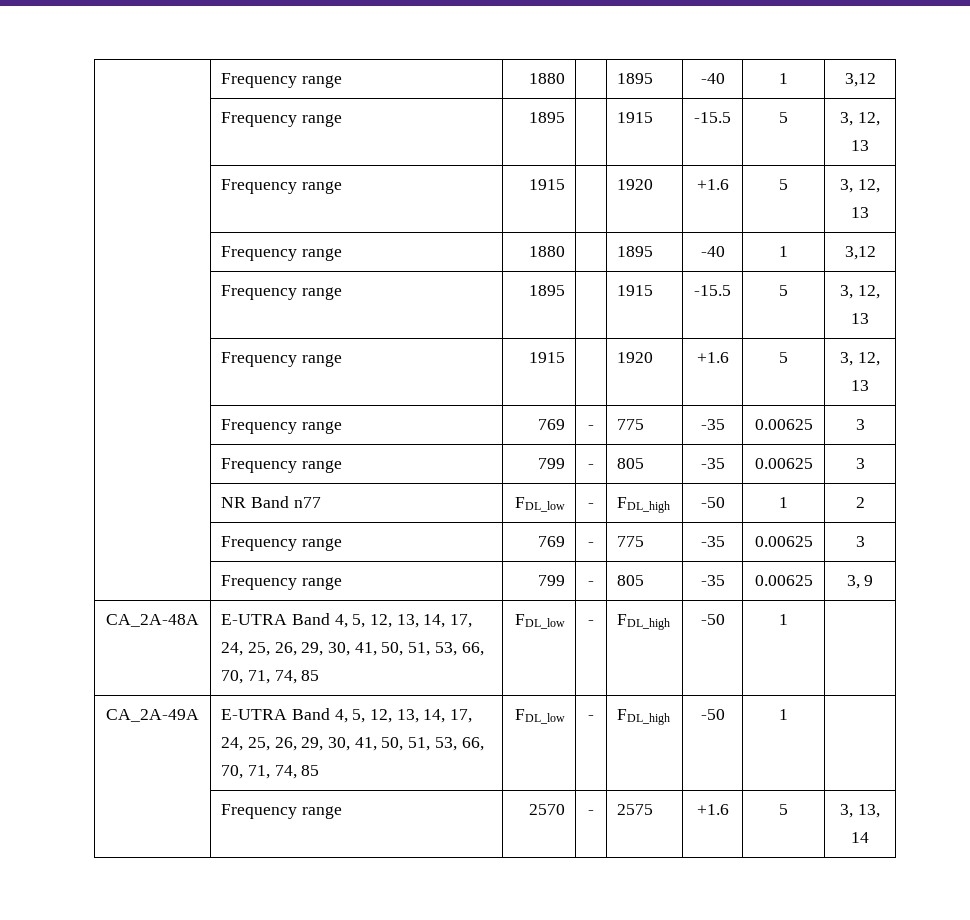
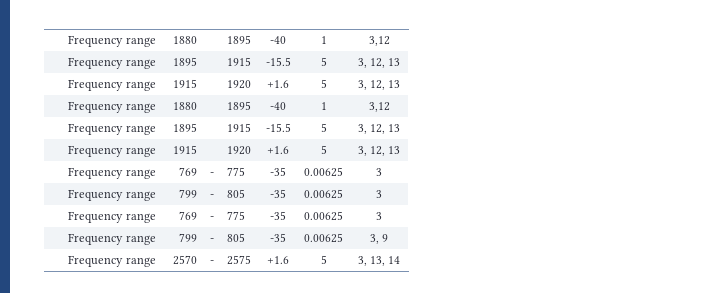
- | NR Band n77 | FDL_low | - | FDL_high | -50 | 1 | 2
- CA_2A-48A | E-UTRA Band 4, 5, 12, 13, 14, 17, 24, 25, 26, 29, 30, 41, 50, 51, 53, 66, 70, 71, 74, 85 | FDL_low | - | FDL_high | -50 | 1 |
- CA_2A-49A | E-UTRA Band 4, 5, 12, 13, 14, 17, 24, 25, 26, 29, 30, 41, 50, 51, 53, 66, 70, 71, 74, 85 | FDL_low | - | FDL_high | -50 | 1 |

